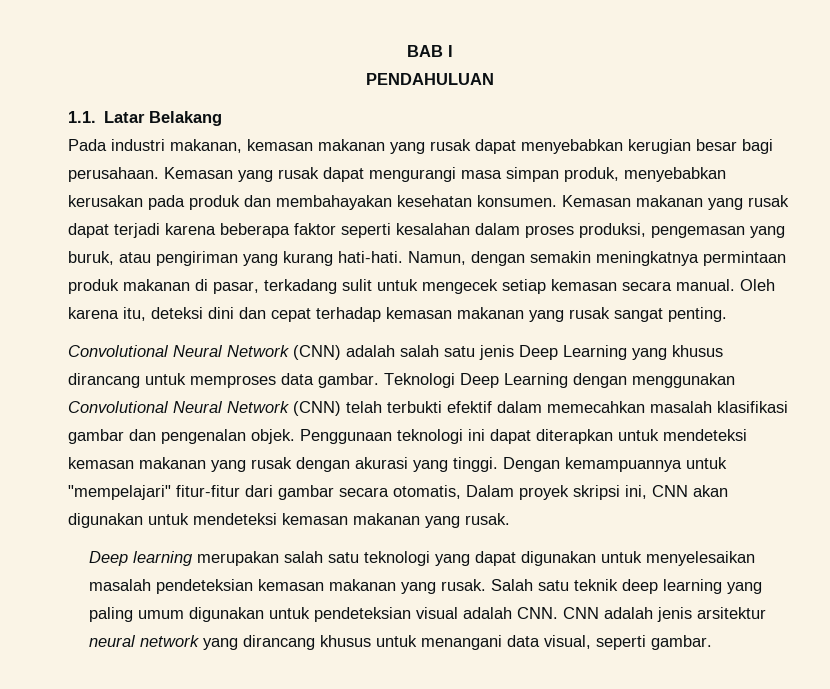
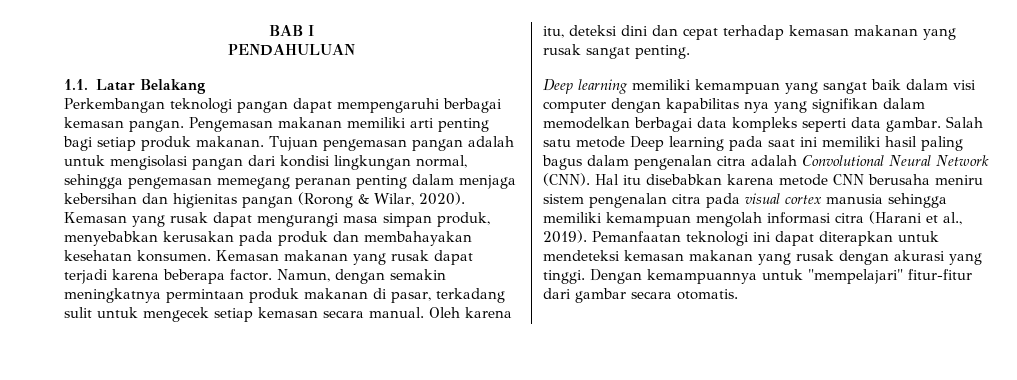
- Pada industri makanan, kemasan makanan yang rusak dapat menyebabkan kerugian besar bagi perusahaan.
+ Perkembangan teknologi pangan dapat mempengaruhi berbagai kemasan pangan. Pengemasan makanan memiliki arti penting bagi setiap produk makanan. Tujuan pengemasan pangan adalah untuk mengisolasi pangan dari kondisi lingkungan normal, sehingga pengemasan memegang peranan penting dalam menjaga kebersihan dan higienitas pangan (Rorong & Wilar, 2020).
- Kemasan makanan yang rusak dapat terjadi karena beberapa faktor seperti kesalahan dalam proses produksi, pengemasan yang buruk, atau pengiriman yang kurang hati-hati.
+ Kemasan makanan yang rusak dapat terjadi karena beberapa factor.
- Convolutional Neural Network (CNN) adalah salah satu jenis Deep Learning yang khusus dirancang untuk memproses data gambar. Teknologi Deep Learning dengan menggunakan Convolutional Neural Network (CNN) telah terbukti efektif dalam memecahkan masalah klasifikasi gambar dan pengenalan objek. Penggunaan teknologi ini dapat diterapkan untuk mendeteksi kemasan makanan yang rusak dengan akurasi yang tinggi.
+ Deep learning memiliki kemampuan yang sangat baik dalam visi computer dengan kapabilitas nya yang signifikan dalam memodelkan berbagai data kompleks seperti data gambar. Salah satu metode Deep learning pada saat ini memiliki hasil paling bagus dalam pengenalan citra adalah Convolutional Neural Network (CNN). Hal itu disebabkan karena metode CNN berusaha meniru sistem pengenalan citra pada visual cortex manusia sehingga memiliki kemampuan mengolah informasi citra (Harani et al., 2019). Pemanfaatan teknologi ini dapat diterapkan untuk mendeteksi kemasan makanan yang rusak dengan akurasi yang tinggi.
- Dengan kemampuannya untuk "mempelajari" fitur-fitur dari gambar secara otomatis, Dalam proyek skripsi ini, CNN akan digunakan untuk mendeteksi kemasan makanan yang rusak.
- Deep learning merupakan salah satu teknologi yang dapat digunakan untuk menyelesaikan masalah pendeteksian kemasan makanan yang rusak. Salah satu teknik deep learning yang paling umum digunakan untuk pendeteksian visual adalah CNN. CNN adalah jenis arsitektur neural network yang dirancang khusus untuk menangani data visual, seperti gambar.
+ Dengan kemampuannya untuk "mempelajari" fitur-fitur dari gambar secara otomatis.

